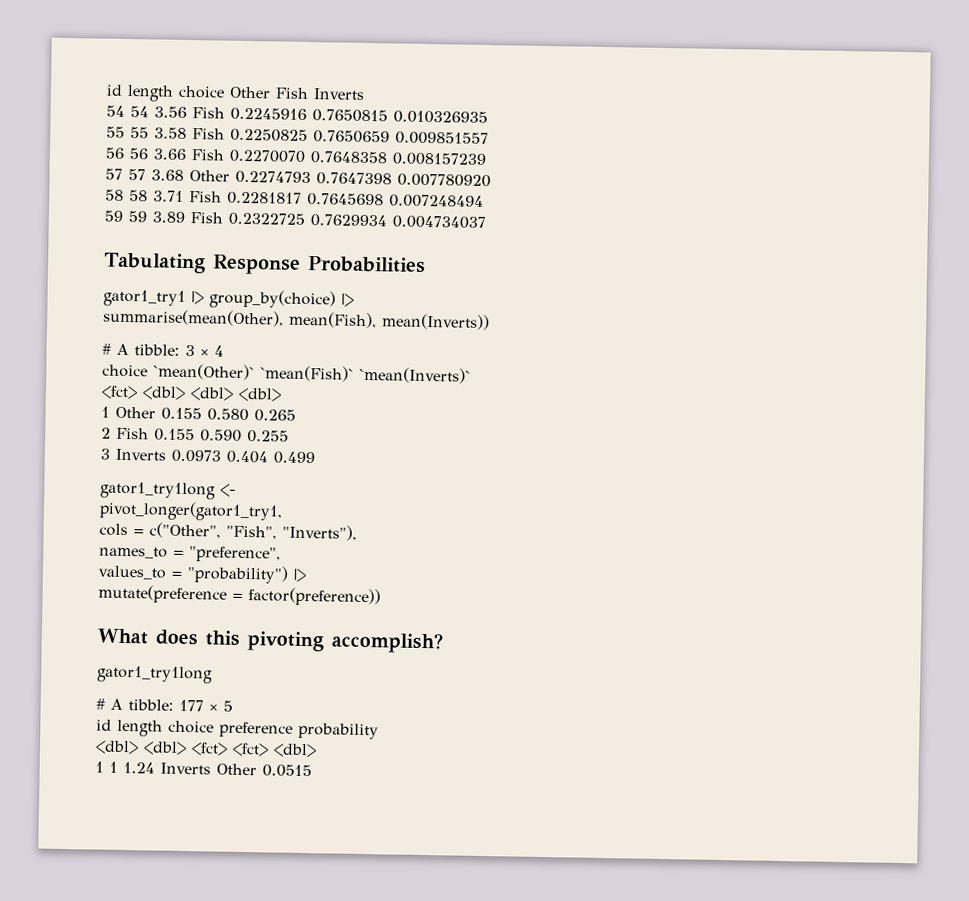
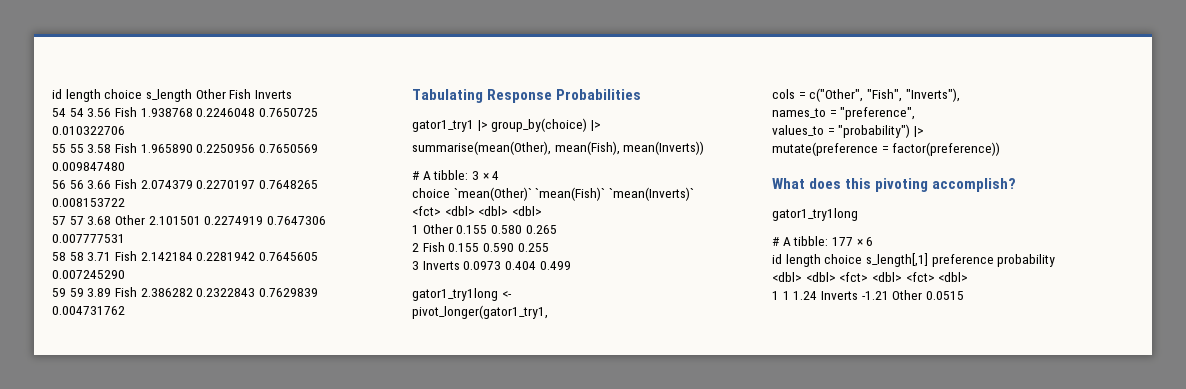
- id length choice Other Fish Inverts
+ id length choice s_length Other Fish Inverts
- 54 54 3.56 Fish 0.2245916 0.7650815 0.010326935
+ 54 54 3.56 Fish 1.938768 0.2246048 0.7650725 0.010322706
- 55 55 3.58 Fish 0.2250825 0.7650659 0.009851557
+ 55 55 3.58 Fish 1.965890 0.2250956 0.7650569 0.009847480
- 56 56 3.66 Fish 0.2270070 0.7648358 0.008157239
+ 56 56 3.66 Fish 2.074379 0.2270197 0.7648265 0.008153722
- 57 57 3.68 Other 0.2274793 0.7647398 0.007780920
+ 57 57 3.68 Other 2.101501 0.2274919 0.7647306 0.007777531
- 58 58 3.71 Fish 0.2281817 0.7645698 0.007248494
+ 58 58 3.71 Fish 2.142184 0.2281942 0.7645605 0.007245290
- 59 59 3.89 Fish 0.2322725 0.7629934 0.004734037
+ 59 59 3.89 Fish 2.386282 0.2322843 0.7629839 0.004731762
- # A tibble: 177 × 5
- id length choice preference probability
+ # A tibble: 177 × 6
+ id length choice s_length[,1] preference probability
- <dbl> <dbl> <fct> <fct> <dbl>
+ <dbl> <dbl> <fct> <dbl> <fct> <dbl>
- 1 1 1.24 Inverts Other 0.0515
+ 1 1 1.24 Inverts -1.21 Other 0.0515

